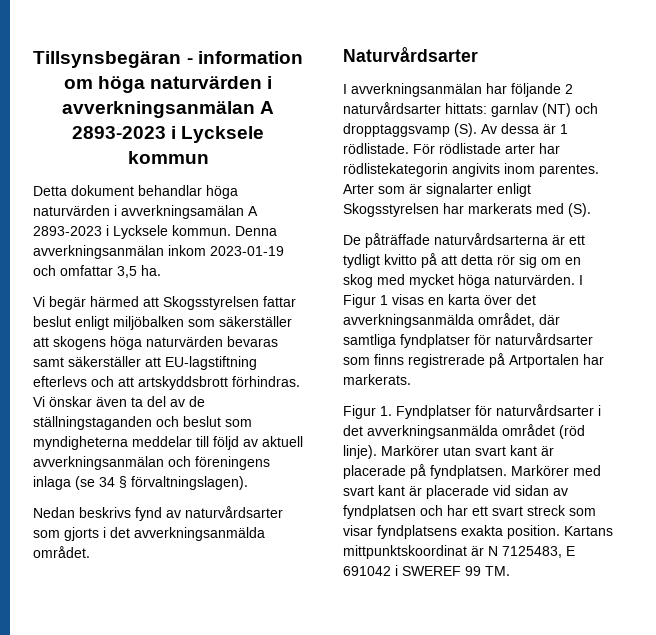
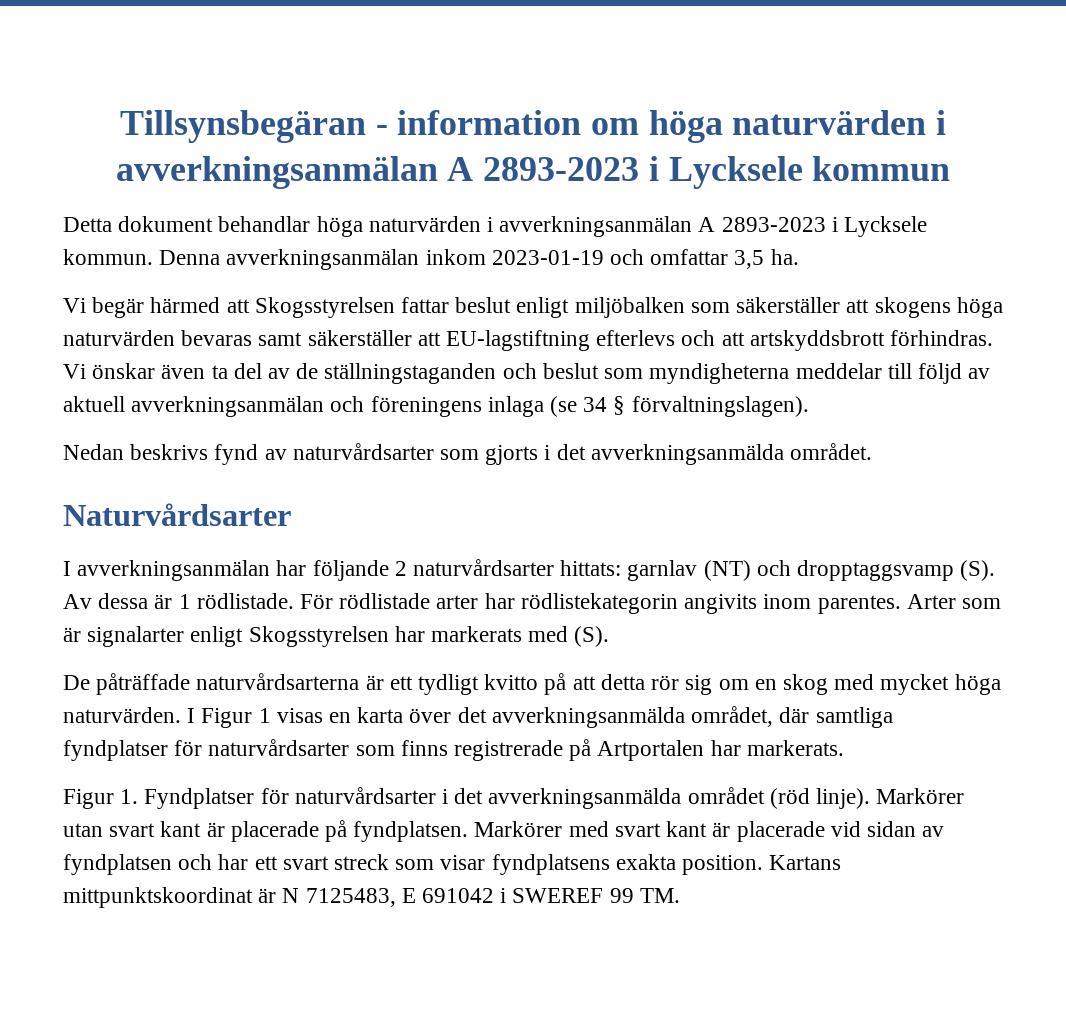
- Detta dokument behandlar höga naturvärden i avverkningsamälan A 2893-2023 i Lycksele kommun.
+ Detta dokument behandlar höga naturvärden i avverkningsanmälan A 2893-2023 i Lycksele kommun.

